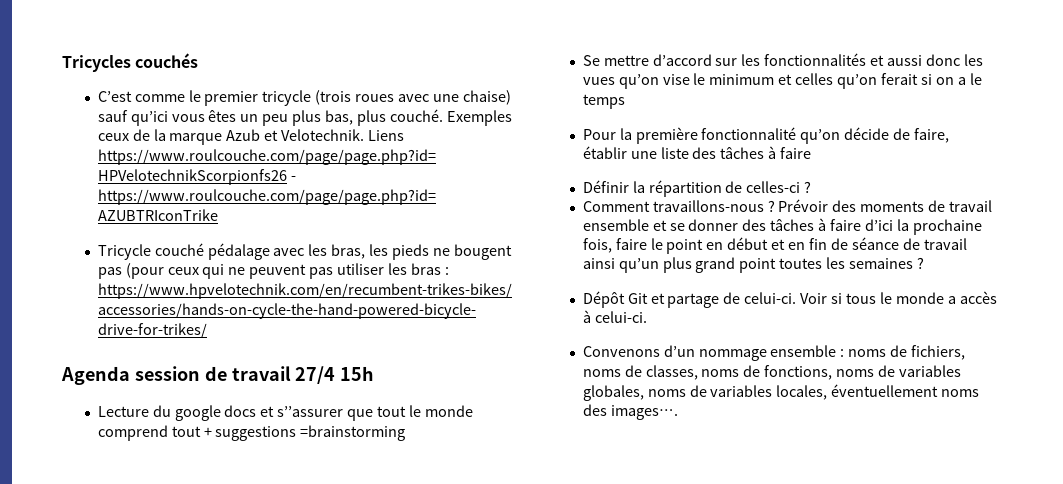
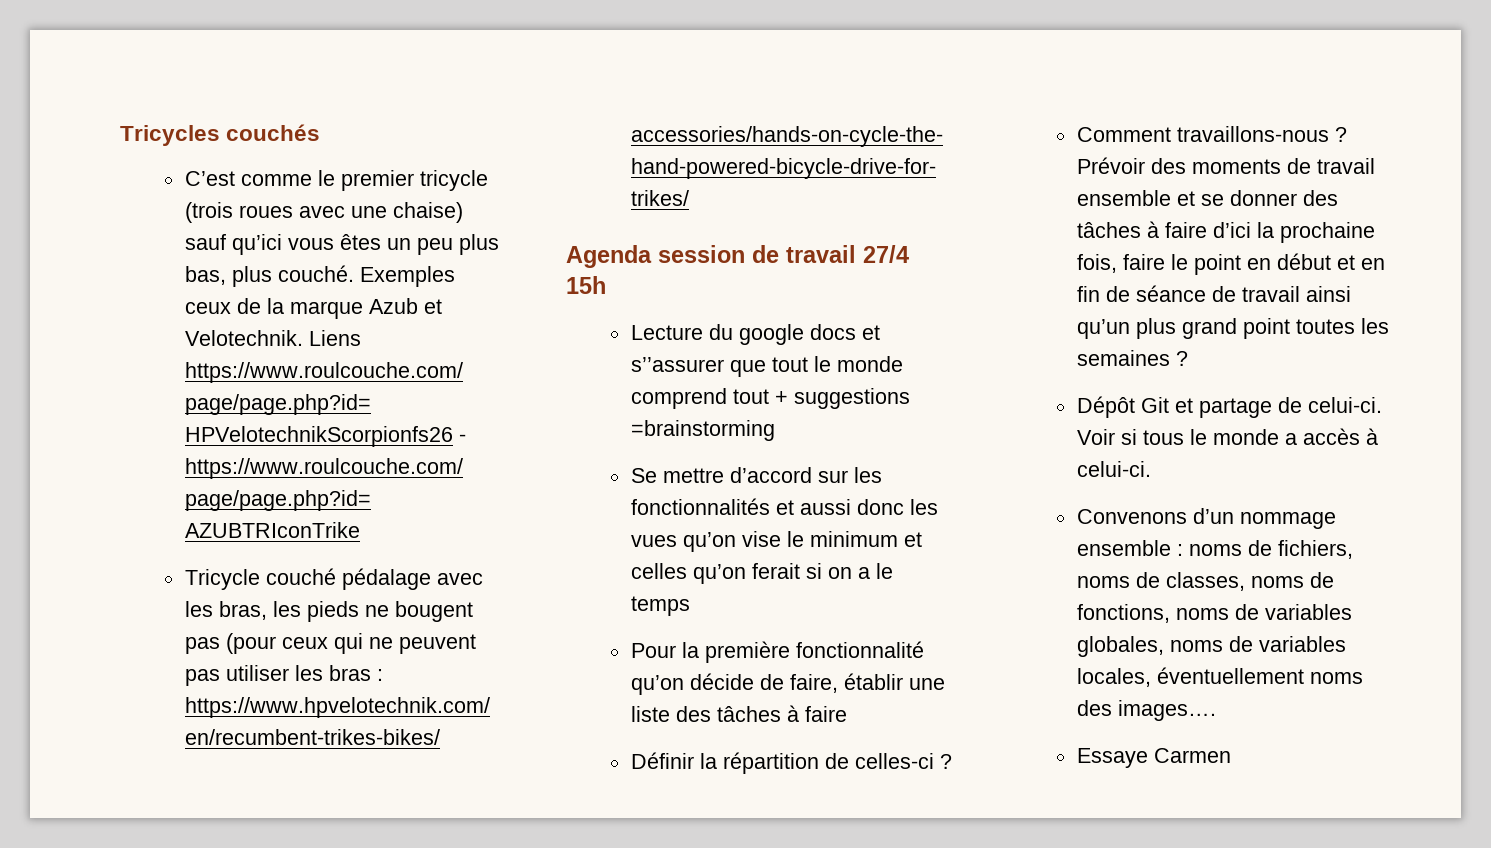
+ Essaye Carmen

